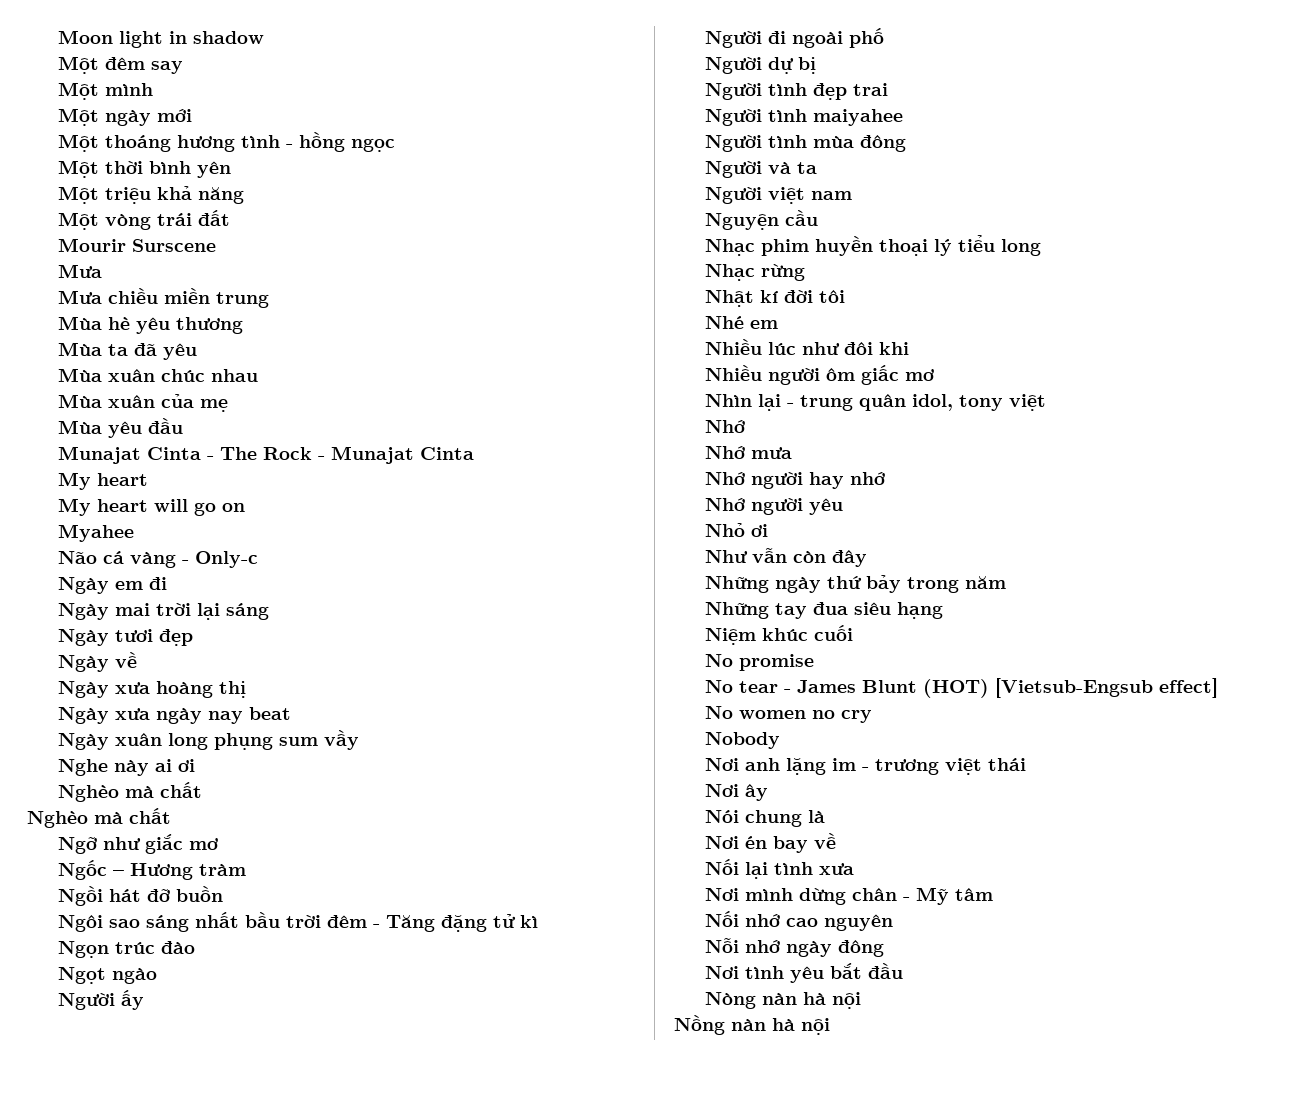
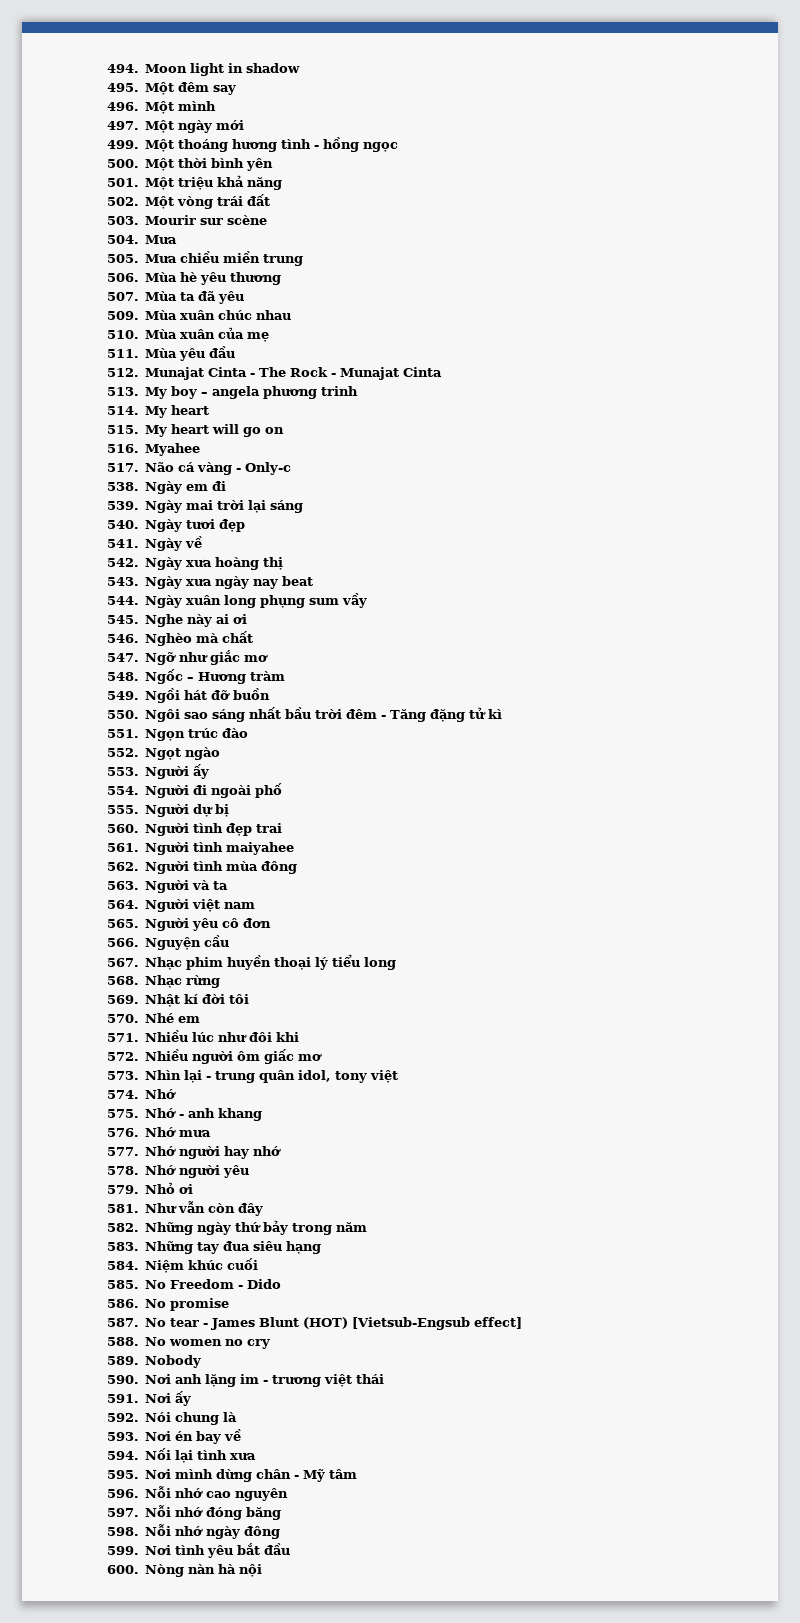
- Moon light in shadow
+ 494. Moon light in shadow
- Một đêm say
+ 495. Một đêm say
- Một mình
+ 496. Một mình
- Một ngày mới
+ 497. Một ngày mới
- Một thoáng hương tình - hồng ngọc
+ 499. Một thoáng hương tình - hồng ngọc
- Một thời bình yên
+ 500. Một thời bình yên
- Một triệu khả năng
+ 501. Một triệu khả năng
- Một vòng trái đất
+ 502. Một vòng trái đất
- Mourir Surscene
- Mưa
+ 503. Mourir sur scène
+ 504. Mưa
- Mưa chiều miền trung
+ 505. Mưa chiều miền trung
- Mùa hè yêu thương
+ 506. Mùa hè yêu thương
- Mùa ta đã yêu
+ 507. Mùa ta đã yêu
- Mùa xuân chúc nhau
+ 509. Mùa xuân chúc nhau
- Mùa xuân của mẹ
+ 510. Mùa xuân của mẹ
- Mùa yêu đầu
+ 511. Mùa yêu đầu
- Munajat Cinta - The Rock - Munajat Cinta
- My heart
+ 512. Munajat Cinta - The Rock - Munajat Cinta
+ 513. My boy – angela phương trinh
+ 514. My heart
- My heart will go on
+ 515. My heart will go on
- Myahee
+ 516. Myahee
- Não cá vàng - Only-c
+ 517. Não cá vàng - Only-c
- Ngày em đi
+ 538. Ngày em đi
- Ngày mai trời lại sáng
+ 539. Ngày mai trời lại sáng
- Ngày tươi đẹp
+ 540. Ngày tươi đẹp
- Ngày về
+ 541. Ngày về
- Ngày xưa hoàng thị
+ 542. Ngày xưa hoàng thị
- Ngày xưa ngày nay beat
+ 543. Ngày xưa ngày nay beat
- Ngày xuân long phụng sum vầy
+ 544. Ngày xuân long phụng sum vầy
- Nghe này ai ơi
- Nghèo mà chất
- Nghèo mà chất
- Ngỡ như giắc mơ
+ 545. Nghe này ai ơi
+ 546. Nghèo mà chất
+ 547. Ngỡ như giắc mơ
- Ngốc – Hương tràm
+ 548. Ngốc – Hương tràm
- Ngồi hát đỡ buồn
+ 549. Ngồi hát đỡ buồn
- Ngôi sao sáng nhất bầu trời đêm - Tăng đặng tử kì
+ 550. Ngôi sao sáng nhất bầu trời đêm - Tăng đặng tử kì
- Ngọn trúc đào
+ 551. Ngọn trúc đào
- Ngọt ngào
+ 552. Ngọt ngào
- Người ấy
+ 553. Người ấy
- Người đi ngoài phố
+ 554. Người đi ngoài phố
- Người dự bị
+ 555. Người dự bị
- Người tình đẹp trai
+ 560. Người tình đẹp trai
- Người tình maiyahee
+ 561. Người tình maiyahee
- Người tình mùa đông
+ 562. Người tình mùa đông
- Người và ta
+ 563. Người và ta
- Người việt nam
+ 564. Người việt nam
- Nguyện cầu
+ 565. Người yêu cô đơn
+ 566. Nguyện cầu
- Nhạc phim huyền thoại lý tiểu long
+ 567. Nhạc phim huyền thoại lý tiểu long
- Nhạc rừng
+ 568. Nhạc rừng
- Nhật kí đời tôi
+ 569. Nhật kí đời tôi
- Nhé em
+ 570. Nhé em
- Nhiều lúc như đôi khi
+ 571. Nhiều lúc như đôi khi
- Nhiều người ôm giấc mơ
+ 572. Nhiều người ôm giấc mơ
- Nhìn lại - trung quân idol, tony việt
- Nhớ
+ 573. Nhìn lại - trung quân idol, tony việt
+ 574. Nhớ
- Nhớ mưa
+ 575. Nhớ - anh khang
+ 576. Nhớ mưa
- Nhớ người hay nhớ
+ 577. Nhớ người hay nhớ
- Nhớ người yêu
+ 578. Nhớ người yêu
- Nhỏ ơi
+ 579. Nhỏ ơi
- Như vẫn còn đây
+ 581. Như vẫn còn đây
- Những ngày thứ bảy trong năm
+ 582. Những ngày thứ bảy trong năm
- Những tay đua siêu hạng
+ 583. Những tay đua siêu hạng
- Niệm khúc cuối
+ 584. Niệm khúc cuối
- No promise
+ 585. No Freedom - Dido
+ 586. No promise
- No tear - James Blunt (HOT) [Vietsub-Engsub effect]
+ 587. No tear - James Blunt (HOT) [Vietsub-Engsub effect]
- No women no cry
+ 588. No women no cry
- Nobody
+ 589. Nobody
- Nơi anh lặng im - trương việt thái
+ 590. Nơi anh lặng im - trương việt thái
- Nơi ây
- Nói chung là
+ 591. Nơi ấy
+ 592. Nói chung là
- Nơi én bay về
+ 593. Nơi én bay về
- Nối lại tình xưa
+ 594. Nối lại tình xưa
- Nơi mình dừng chân - Mỹ tâm
+ 595. Nơi mình dừng chân - Mỹ tâm
- Nối nhớ cao nguyên
+ 596. Nỗi nhớ cao nguyên
- Nỗi nhớ ngày đông
+ 597. Nỗi nhớ đóng băng
+ 598. Nỗi nhớ ngày đông
- Nơi tình yêu bắt đầu
+ 599. Nơi tình yêu bắt đầu
- Nòng nàn hà nội
+ 600. Nòng nàn hà nội
- Nồng nàn hà nội

